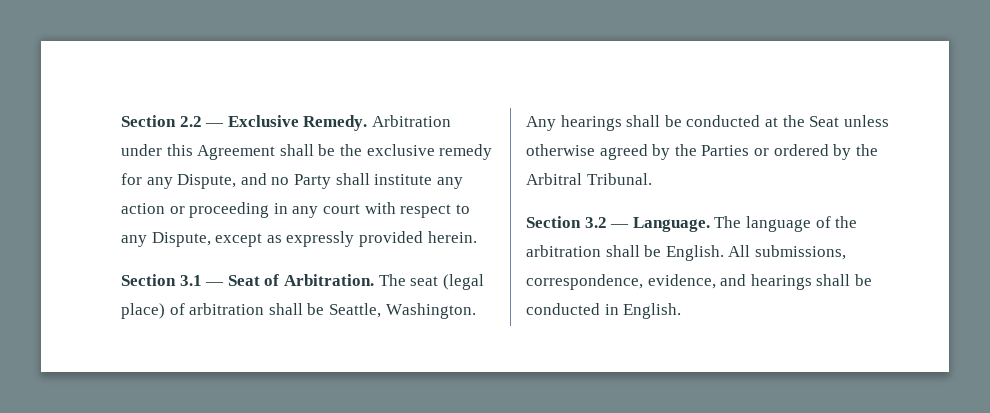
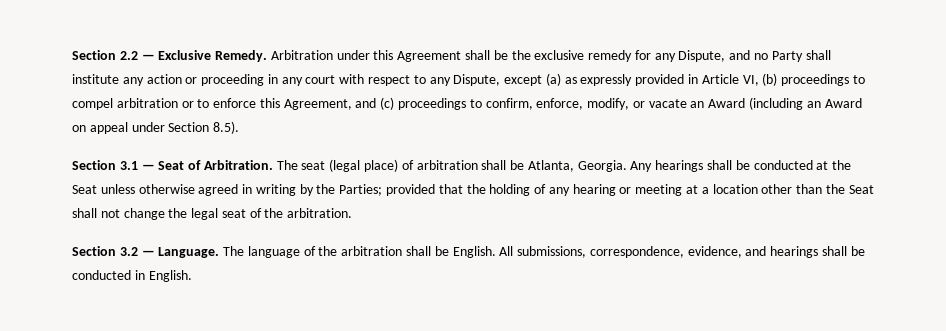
- Arbitration under this Agreement shall be the exclusive remedy for any Dispute, and no Party shall institute any action or proceeding in any court with respect to any Dispute, except as expressly provided herein.
+ Arbitration under this Agreement shall be the exclusive remedy for any Dispute, and no Party shall institute any action or proceeding in any court with respect to any Dispute, except (a) as expressly provided in Article VI, (b) proceedings to compel arbitration or to enforce this Agreement, and (c) proceedings to confirm, enforce, modify, or vacate an Award (including an Award on appeal under Section 8.5).
- The seat (legal place) of arbitration shall be Seattle, Washington.
+ The seat (legal place) of arbitration shall be Atlanta, Georgia.
- Any hearings shall be conducted at the Seat unless otherwise agreed by the Parties or ordered by the Arbitral Tribunal.
+ Any hearings shall be conducted at the Seat unless otherwise agreed in writing by the Parties; provided that the holding of any hearing or meeting at a location other than the Seat shall not change the legal seat of the arbitration.

